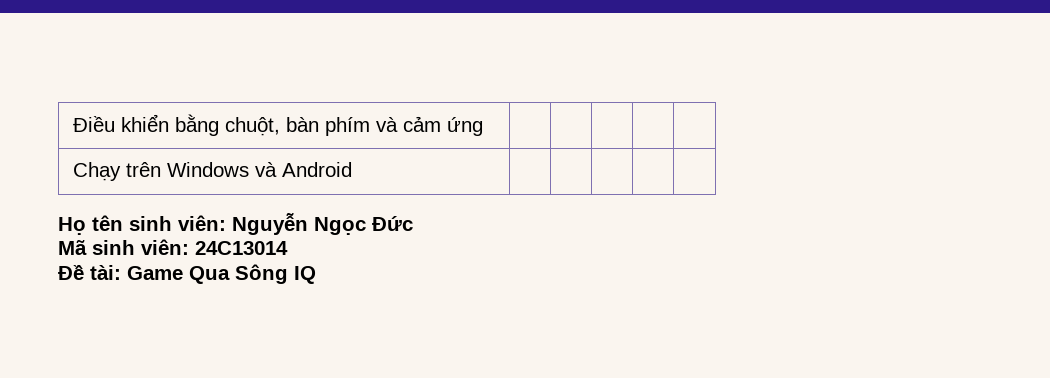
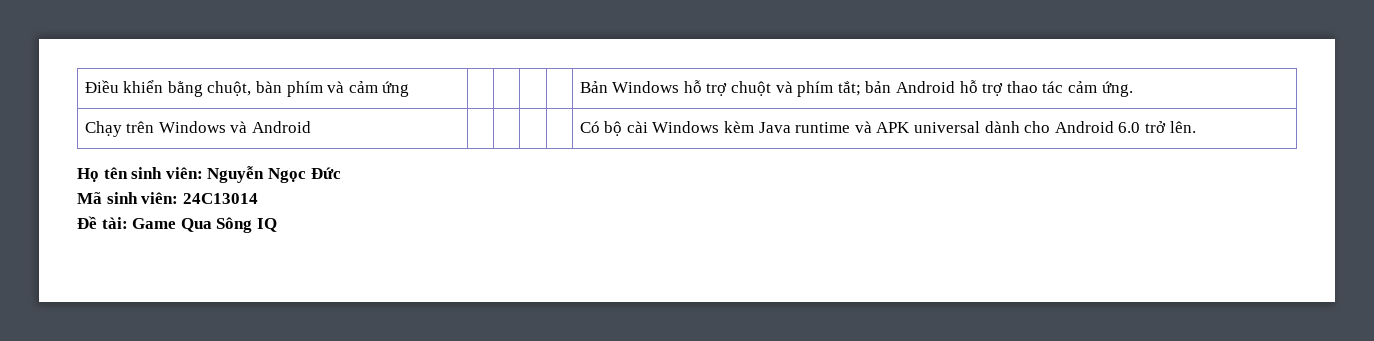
- Điều khiển bằng chuột, bàn phím và cảm ứng | | | | |
+ Điều khiển bằng chuột, bàn phím và cảm ứng | | | | | Bản Windows hỗ trợ chuột và phím tắt; bản Android hỗ trợ thao tác cảm ứng.
- Chạy trên Windows và Android | | | | |
+ Chạy trên Windows và Android | | | | | Có bộ cài Windows kèm Java runtime và APK universal dành cho Android 6.0 trở lên.

